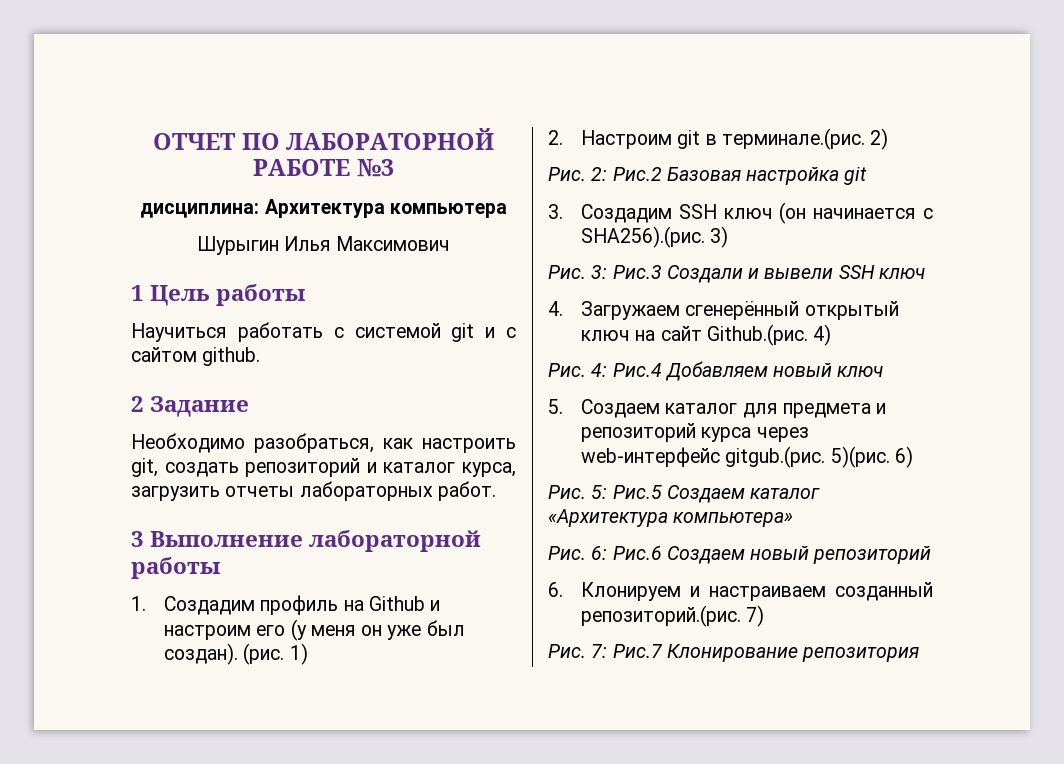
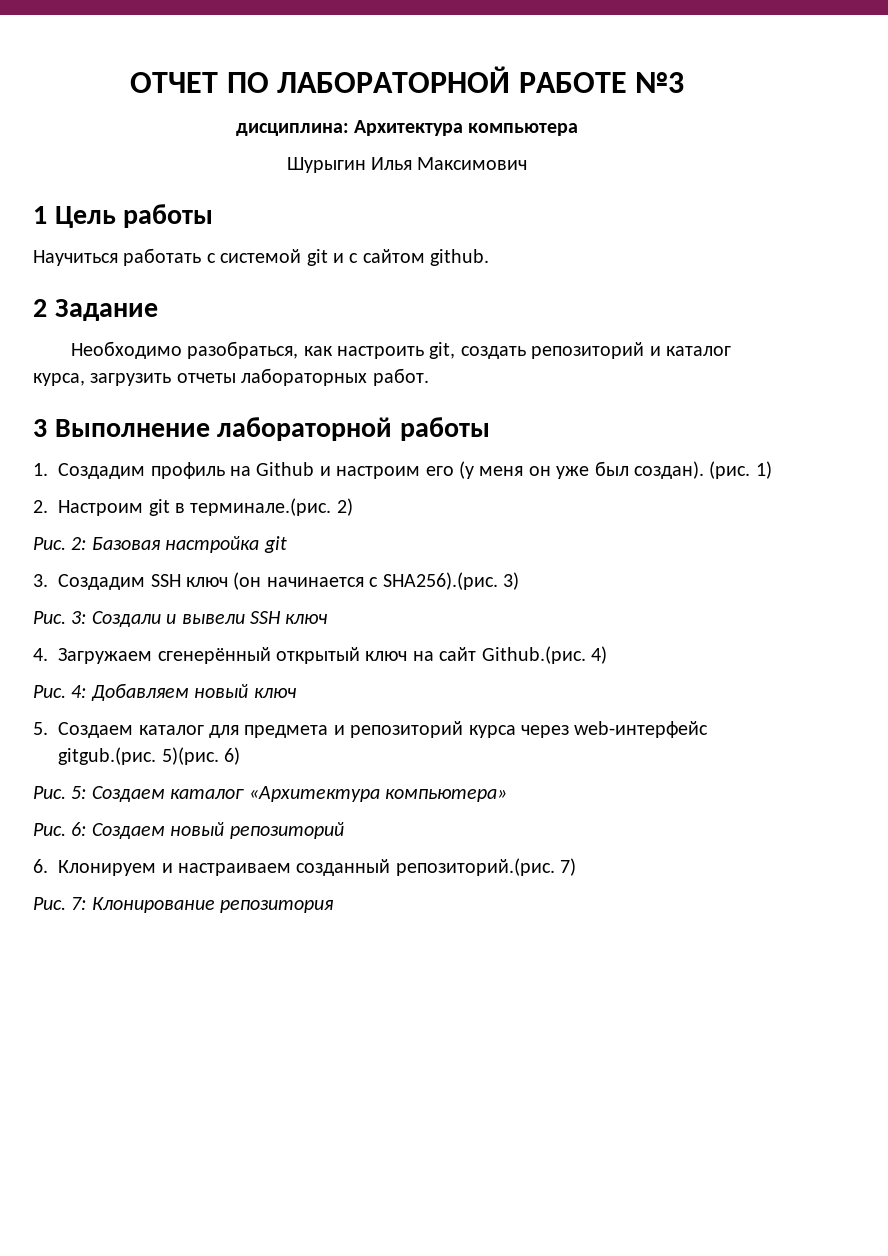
- Рис. 2: Рис.2 Базовая настройка git
+ Рис. 2: Базовая настройка git
- Рис. 3: Рис.3 Создали и вывели SSH ключ
+ Рис. 3: Создали и вывели SSH ключ
- Рис. 4: Рис.4 Добавляем новый ключ
+ Рис. 4: Добавляем новый ключ
- Рис. 5: Рис.5 Создаем каталог «Архитектура компьютера»
+ Рис. 5: Создаем каталог «Архитектура компьютера»
- Рис. 6: Рис.6 Создаем новый репозиторий
+ Рис. 6: Создаем новый репозиторий
- Рис. 7: Рис.7 Клонирование репозитория
+ Рис. 7: Клонирование репозитория

